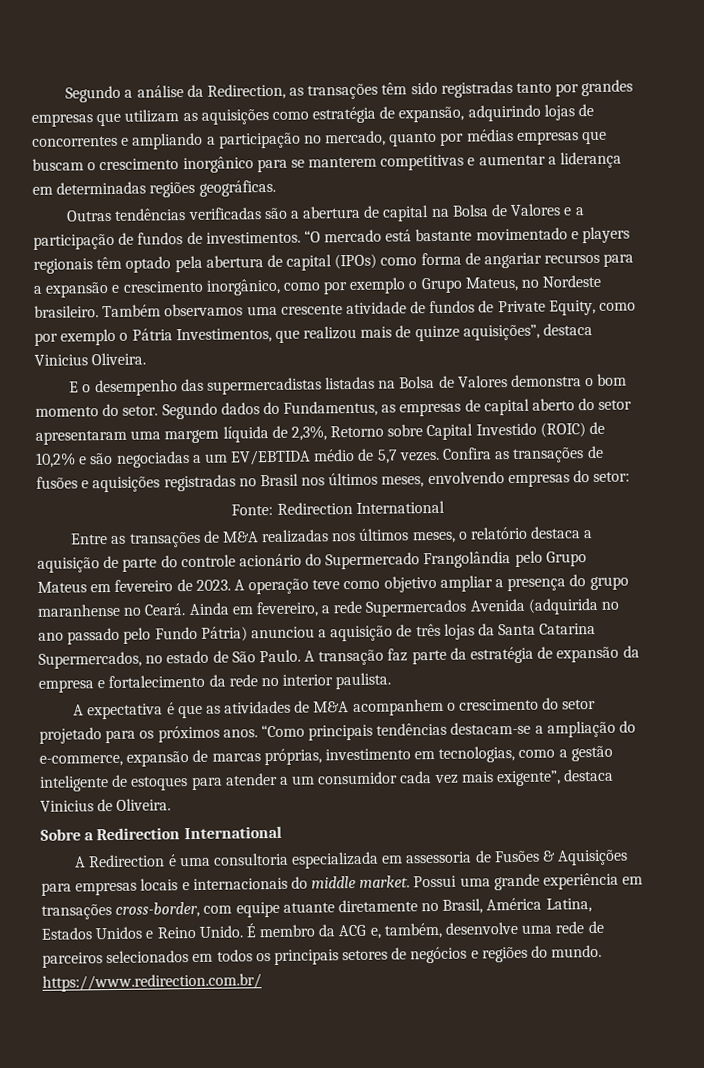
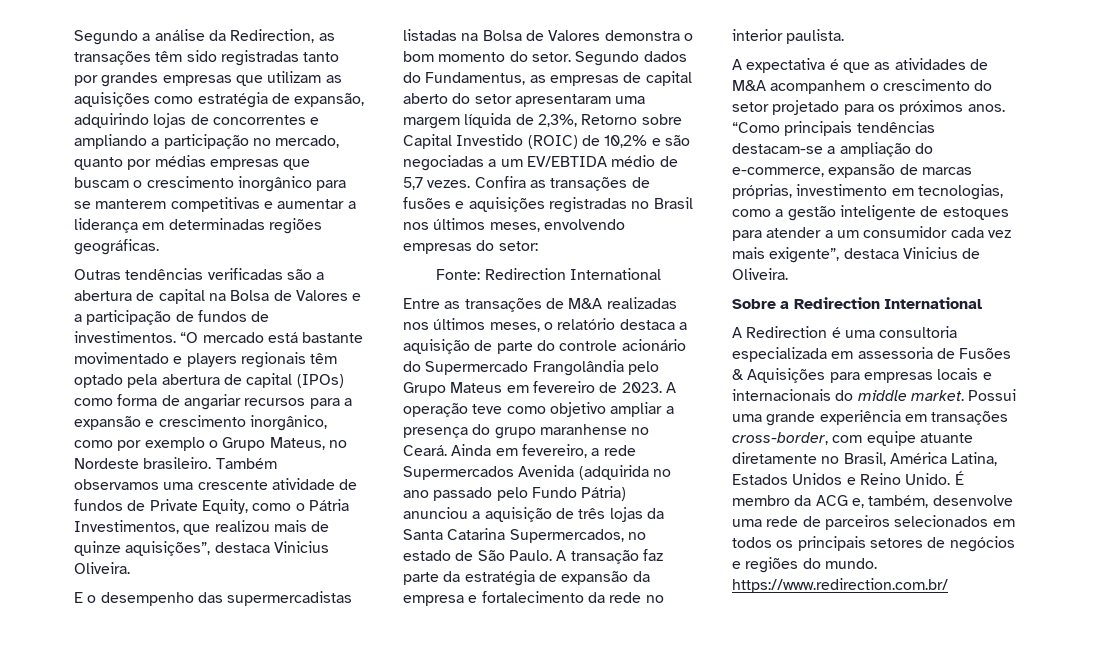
- Também observamos uma crescente atividade de fundos de Private Equity, como por exemplo o Pátria Investimentos, que realizou mais de quinze aquisições”, destaca Vinicius Oliveira.
+ Também observamos uma crescente atividade de fundos de Private Equity, como o Pátria Investimentos, que realizou mais de quinze aquisições”, destaca Vinicius Oliveira.

